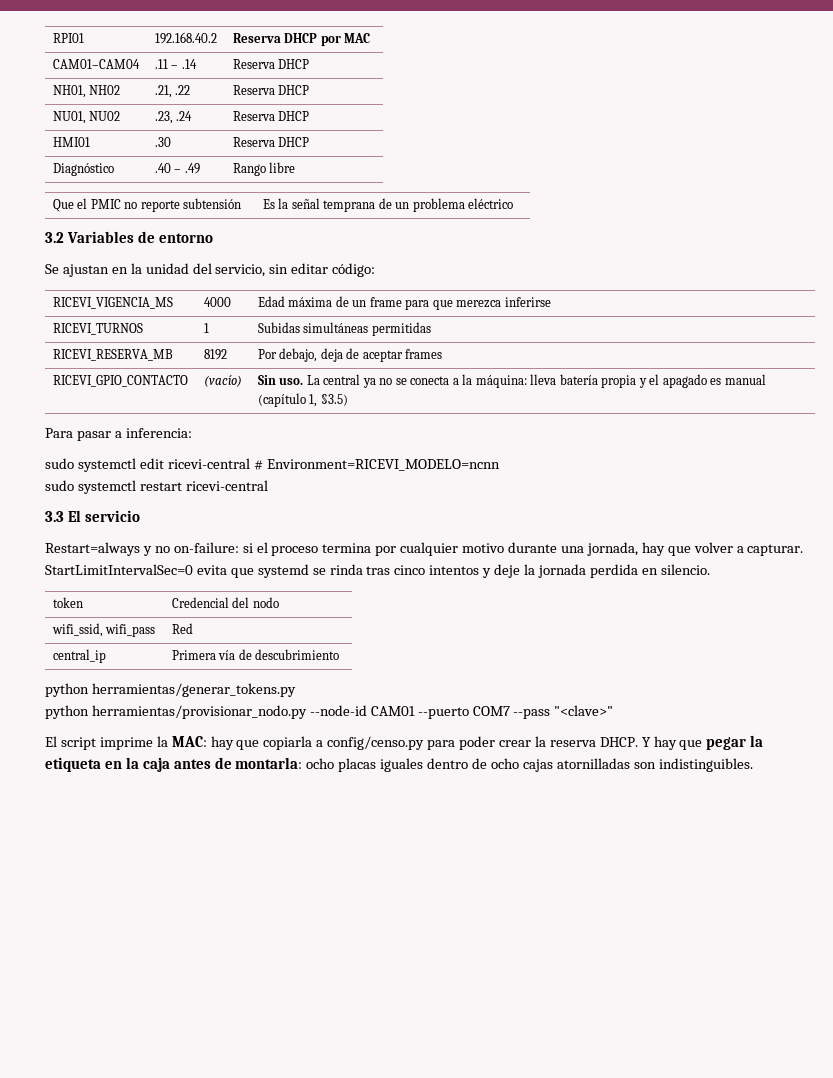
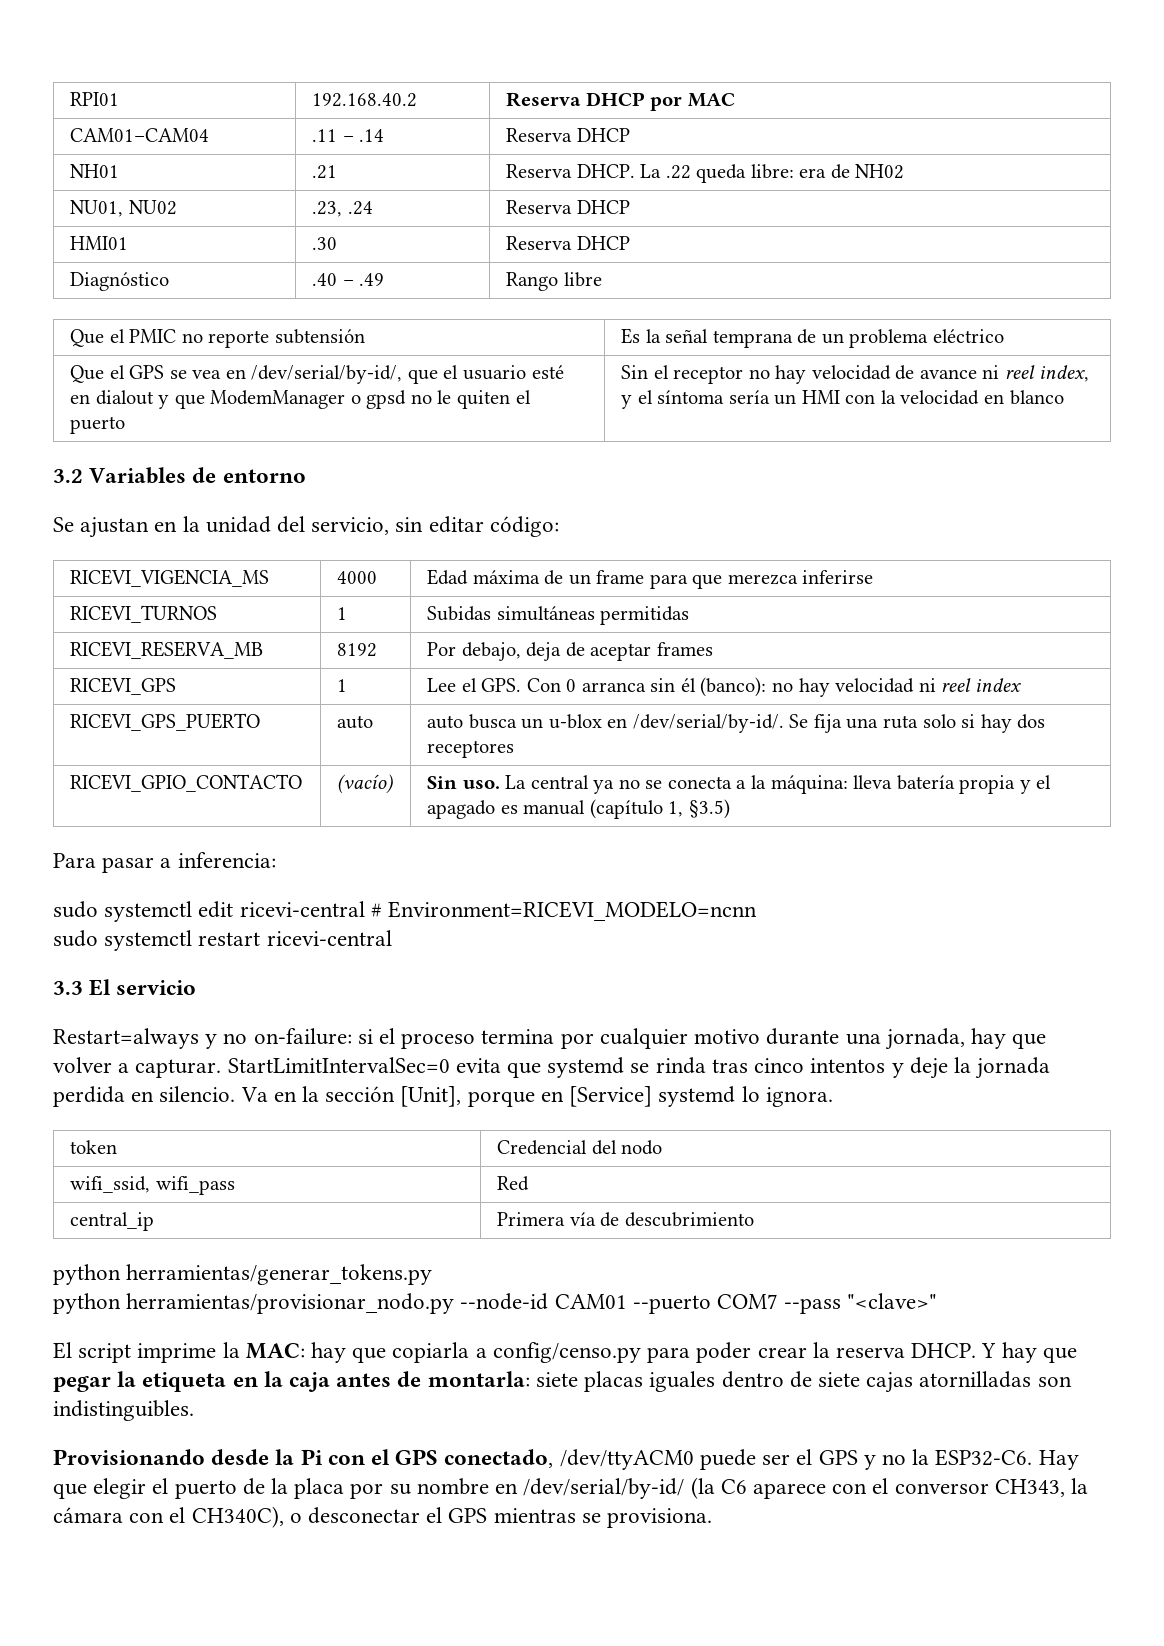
- NH01, NH02 | .21, .22 | Reserva DHCP
+ NH01 | .21 | Reserva DHCP. La .22 queda libre: era de NH02
+ Que el GPS se vea en /dev/serial/by-id/, que el usuario esté en dialout y que ModemManager o gpsd no le quiten el puerto | Sin el receptor no hay velocidad de avance ni reel index, y el síntoma sería un HMI con la velocidad en blanco
+ RICEVI_GPS | 1 | Lee el GPS. Con 0 arranca sin él (banco): no hay velocidad ni reel index
+ RICEVI_GPS_PUERTO | auto | auto busca un u-blox en /dev/serial/by-id/. Se fija una ruta solo si hay dos receptores
+ Va en la sección [Unit], porque en [Service] systemd lo ignora.
- Y hay que pegar la etiqueta en la caja antes de montarla: ocho placas iguales dentro de ocho cajas atornilladas son indistinguibles.
+ Y hay que pegar la etiqueta en la caja antes de montarla: siete placas iguales dentro de siete cajas atornilladas son indistinguibles.
+ Provisionando desde la Pi con el GPS conectado, /dev/ttyACM0 puede ser el GPS y no la ESP32-C6. Hay que elegir el puerto de la placa por su nombre en /dev/serial/by-id/ (la C6 aparece con el conversor CH343, la cámara con el CH340C), o desconectar el GPS mientras se provisiona.

